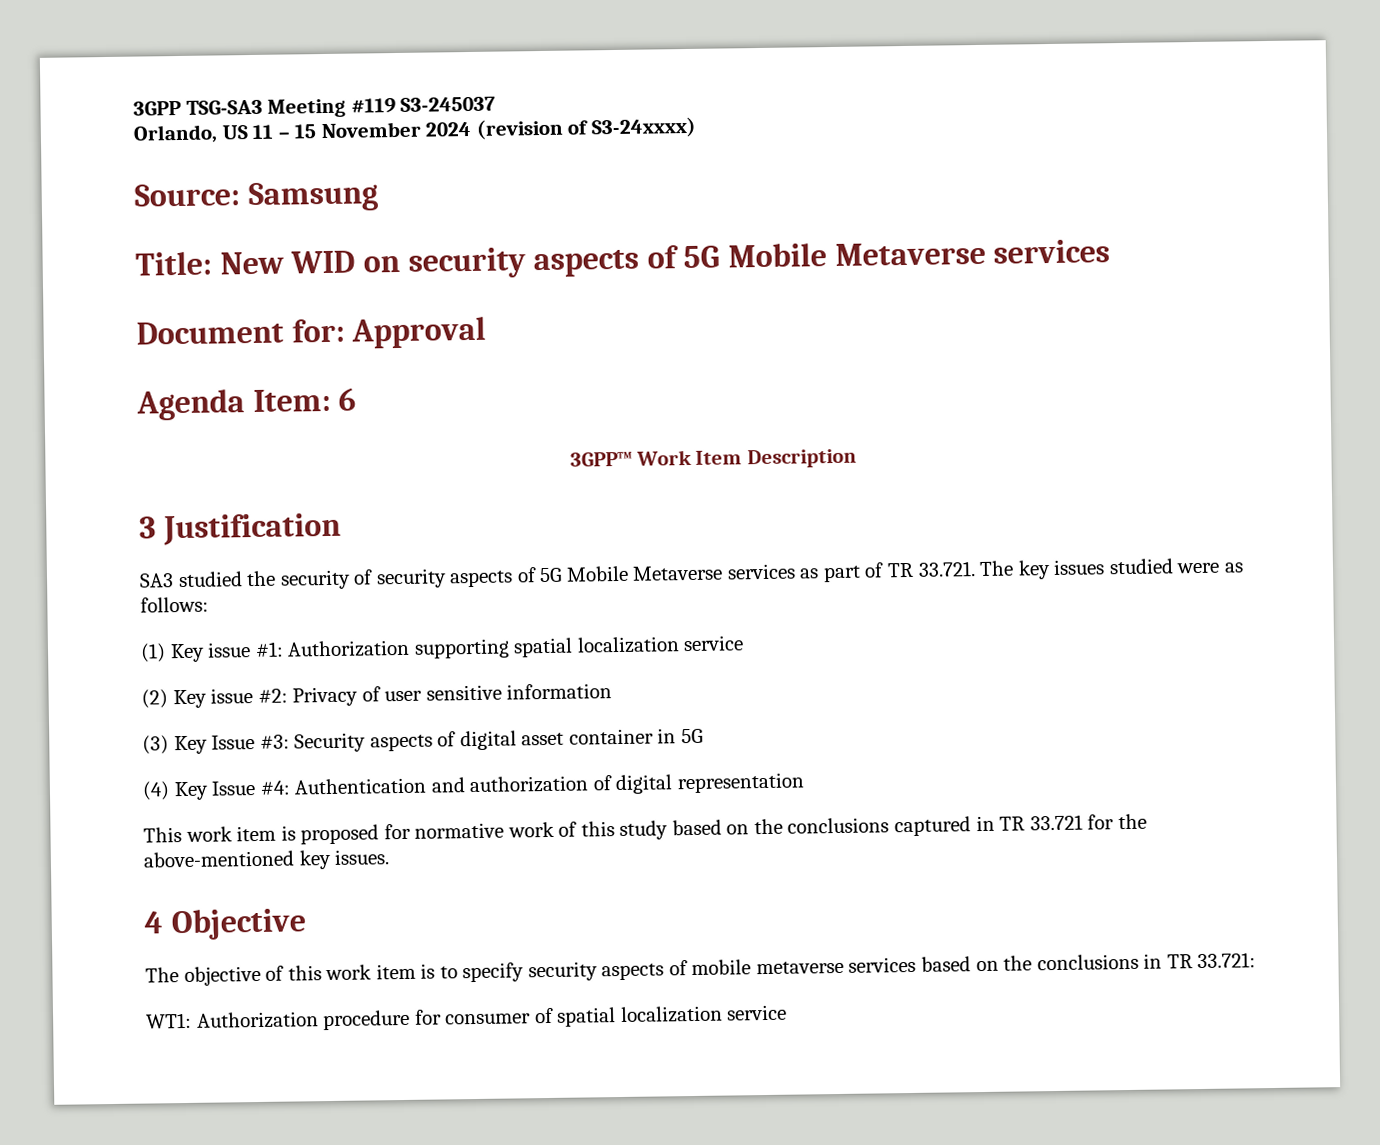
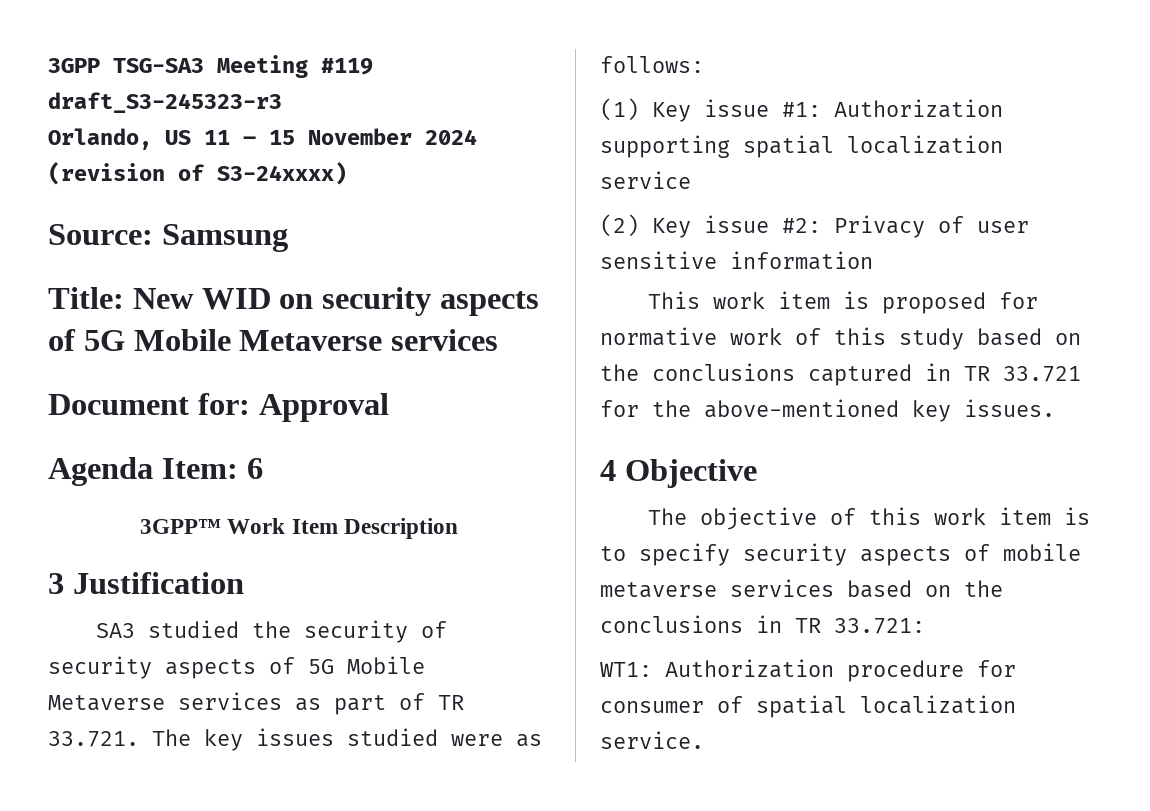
- 3GPP TSG-SA3 Meeting #119 S3-245037
+ 3GPP TSG-SA3 Meeting #119 draft_S3-245323-r3
- (3) Key Issue #3: Security aspects of digital asset container in 5G
- (4) Key Issue #4: Authentication and authorization of digital representation
- WT1: Authorization procedure for consumer of spatial localization service
+ WT1: Authorization procedure for consumer of spatial localization service.

